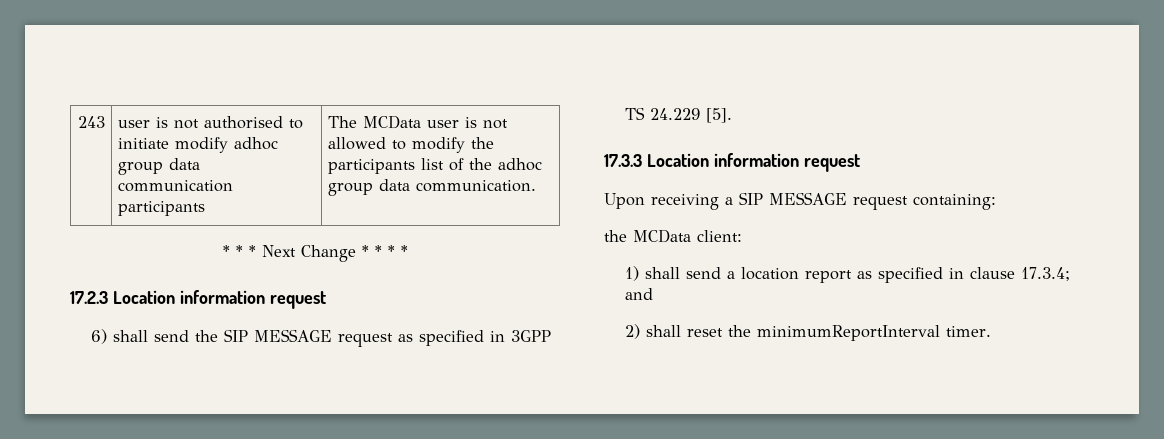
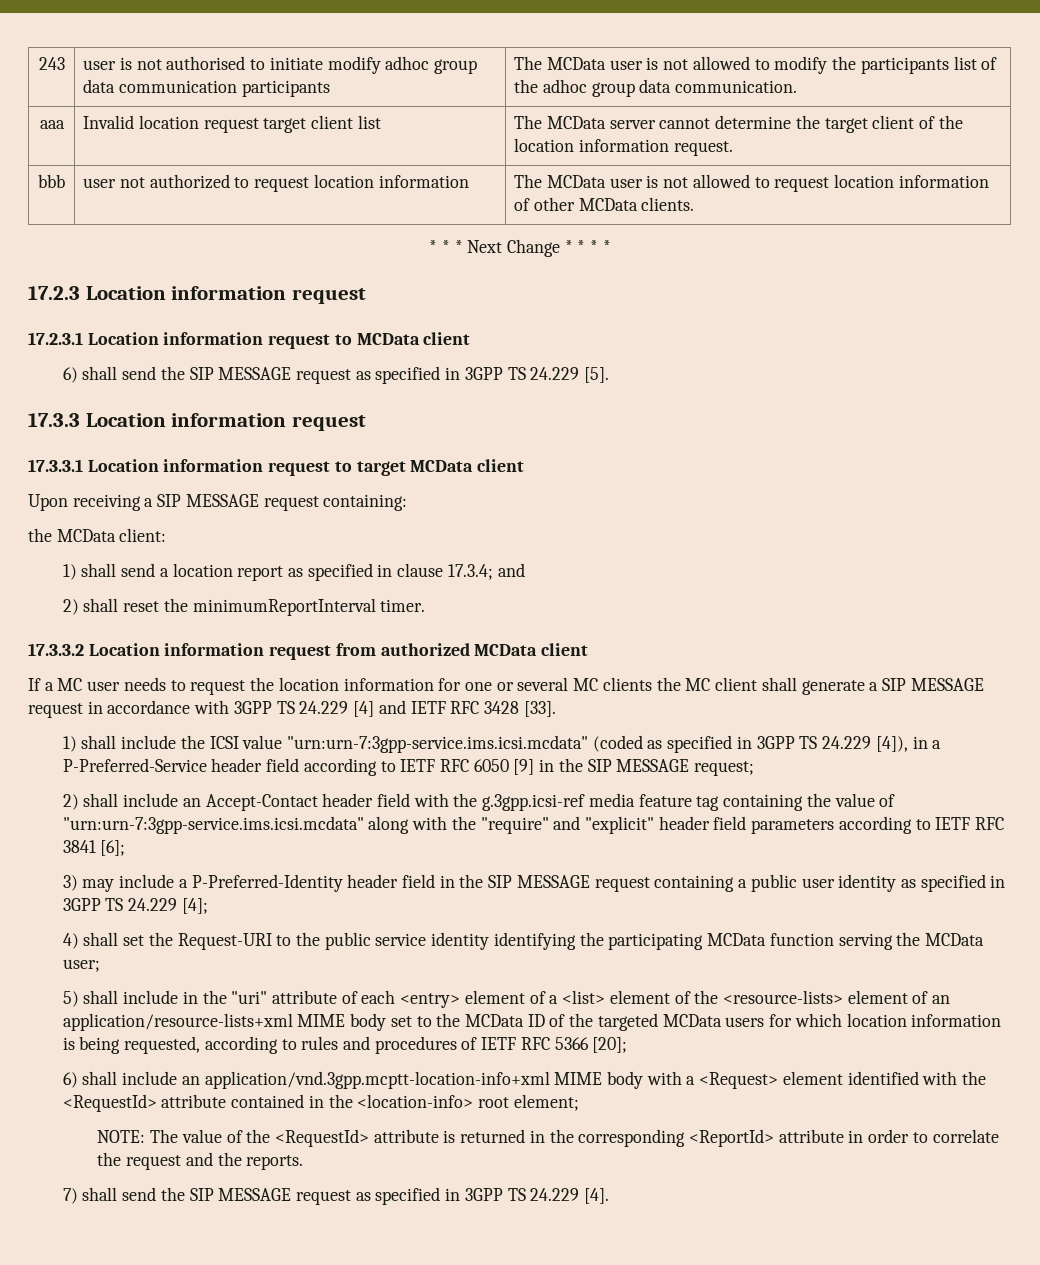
+ aaa | Invalid location request target client list | The MCData server cannot determine the target client of the location information request.
+ bbb | user not authorized to request location information | The MCData user is not allowed to request location information of other MCData clients.
+ 17.2.3.1 Location information request to MCData client
+ 17.3.3.1 Location information request to target MCData client
+ 17.3.3.2 Location information request from authorized MCData client
+ If a MC user needs to request the location information for one or several MC clients the MC client shall generate a SIP MESSAGE request in accordance with 3GPP TS 24.229 [4] and IETF RFC 3428 [33].
+ 1) shall include the ICSI value "urn:urn-7:3gpp-service.ims.icsi.mcdata" (coded as specified in 3GPP TS 24.229 [4]), in a P-Preferred-Service header field according to IETF RFC 6050 [9] in the SIP MESSAGE request;
+ 2) shall include an Accept-Contact header field with the g.3gpp.icsi-ref media feature tag containing the value of "urn:urn-7:3gpp-service.ims.icsi.mcdata" along with the "require" and "explicit" header field parameters according to IETF RFC 3841 [6];
+ 3) may include a P-Preferred-Identity header field in the SIP MESSAGE request containing a public user identity as specified in 3GPP TS 24.229 [4];
+ 4) shall set the Request-URI to the public service identity identifying the participating MCData function serving the MCData user;
+ 5) shall include in the "uri" attribute of each <entry> element of a <list> element of the <resource-lists> element of an application/resource-lists+xml MIME body set to the MCData ID of the targeted MCData users for which location information is being requested, according to rules and procedures of IETF RFC 5366 [20];
+ 6) shall include an application/vnd.3gpp.mcptt-location-info+xml MIME body with a <Request> element identified with the <RequestId> attribute contained in the <location-info> root element;
+ NOTE: The value of the <RequestId> attribute is returned in the corresponding <ReportId> attribute in order to correlate the request and the reports.
+ 7) shall send the SIP MESSAGE request as specified in 3GPP TS 24.229 [4].

